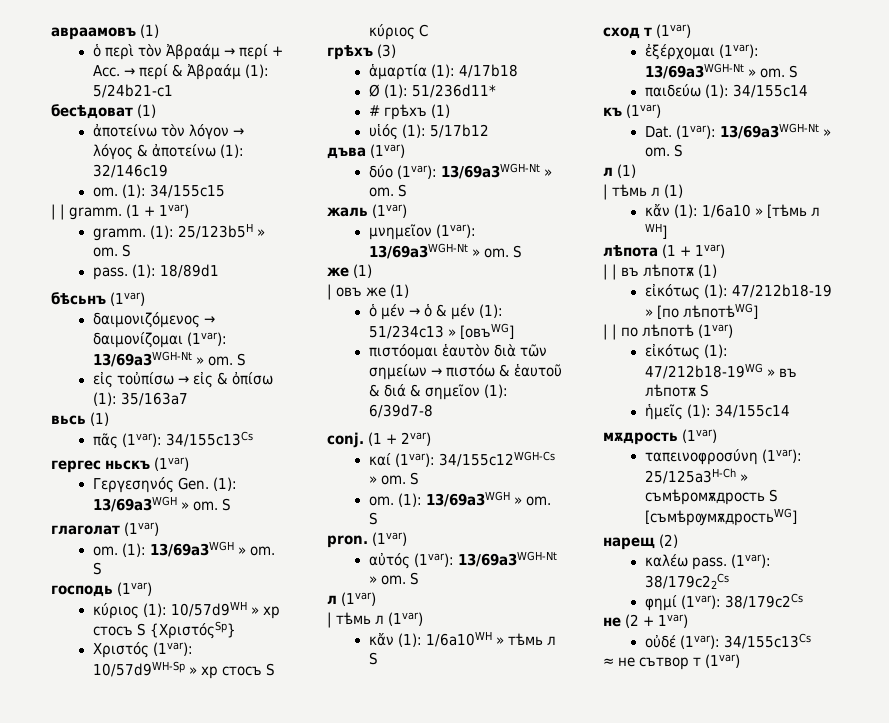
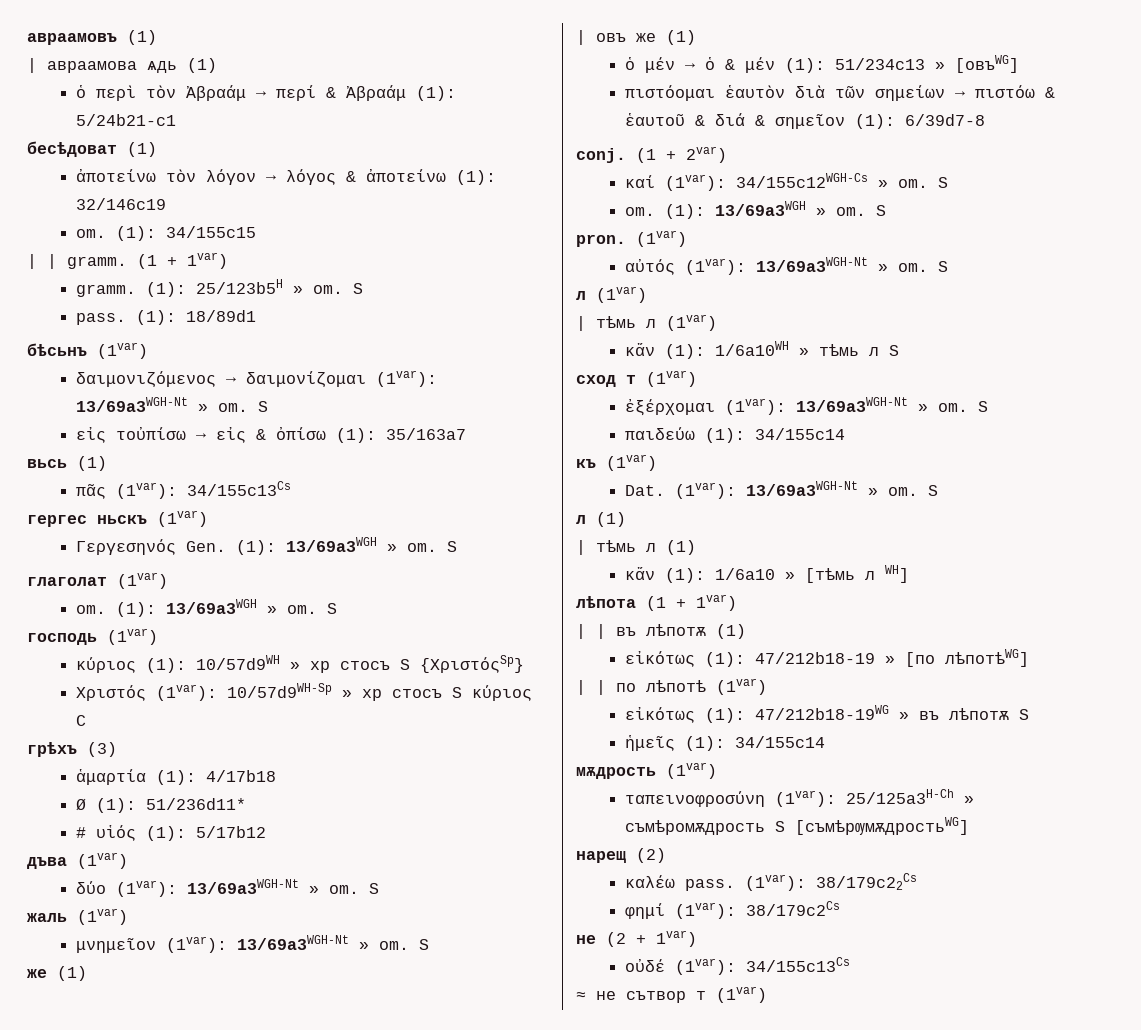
+ | авраамова ѧдь (1)
- ὁ περὶ τὸν Ἀβραάμ → περί + Acc. → περί & Ἀβραάμ (1): 5/24b21-c1
+ ὁ περὶ τὸν Ἀβραάμ → περί & Ἀβραάμ (1): 5/24b21-c1
- # грѣхъ (1)
- υἱός (1): 5/17b12
+ # υἱός (1): 5/17b12

